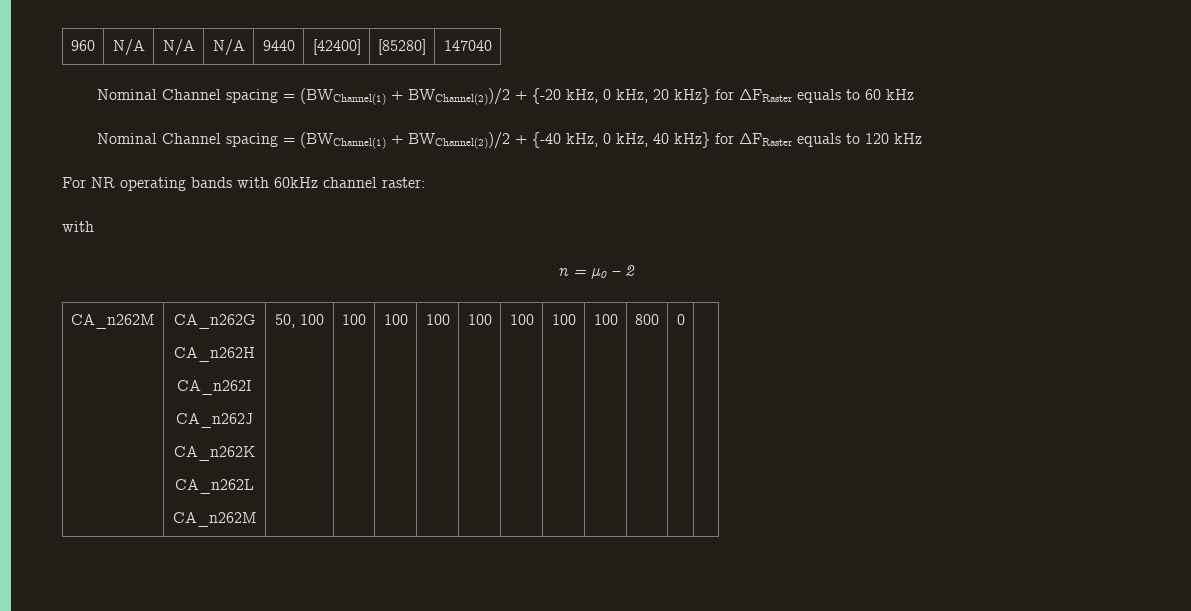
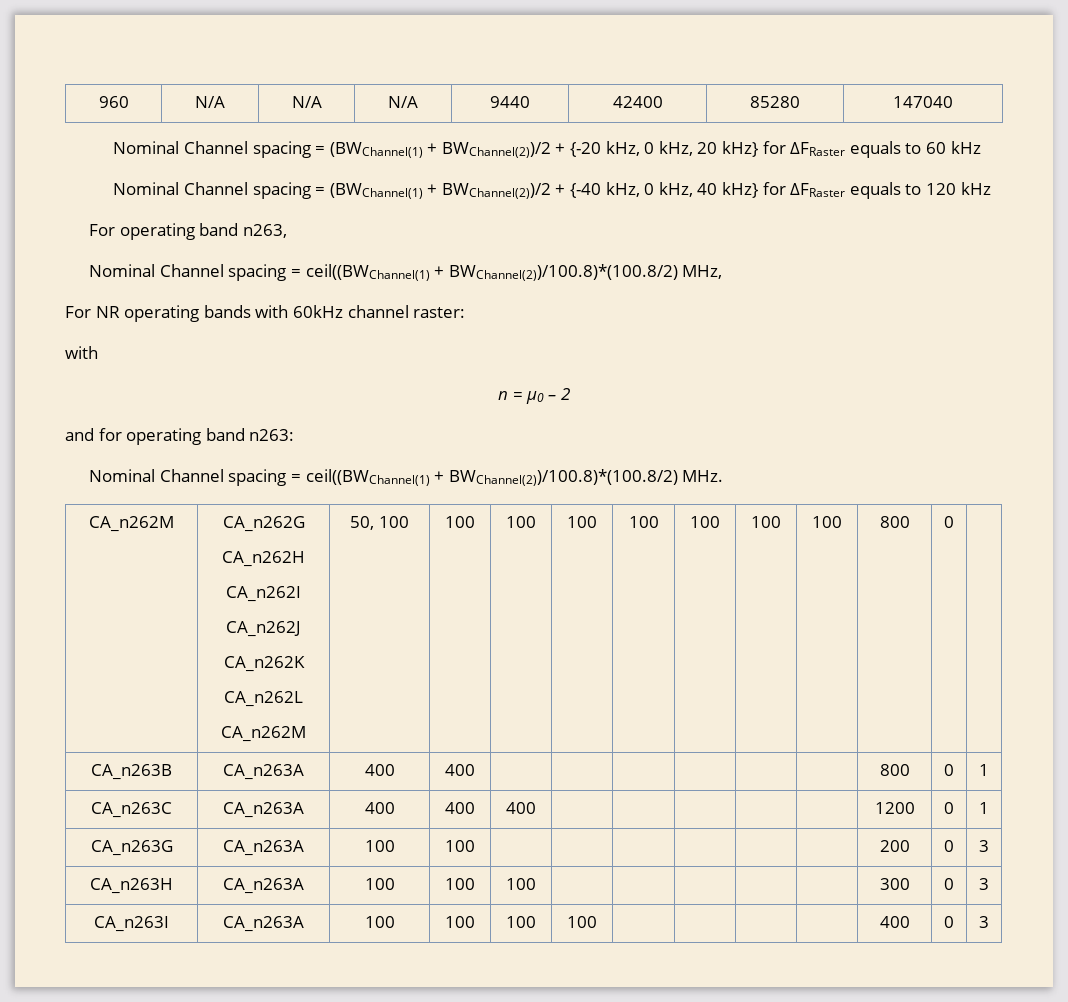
- 960 | N/A | N/A | N/A | 9440 | [42400] | [85280] | 147040
+ 960 | N/A | N/A | N/A | 9440 | 42400 | 85280 | 147040
+ For operating band n263,
+ Nominal Channel spacing = ceil((BWChannel(1) + BWChannel(2))/100.8)*(100.8/2) MHz,
+ and for operating band n263:
+ Nominal Channel spacing = ceil((BWChannel(1) + BWChannel(2))/100.8)*(100.8/2) MHz.
+ CA_n263B | CA_n263A | 400 | 400 | | | | | | | 800 | 0 | 1
+ CA_n263C | CA_n263A | 400 | 400 | 400 | | | | | | 1200 | 0 | 1
+ CA_n263G | CA_n263A | 100 | 100 | | | | | | | 200 | 0 | 3
+ CA_n263H | CA_n263A | 100 | 100 | 100 | | | | | | 300 | 0 | 3
+ CA_n263I | CA_n263A | 100 | 100 | 100 | 100 | | | | | 400 | 0 | 3

